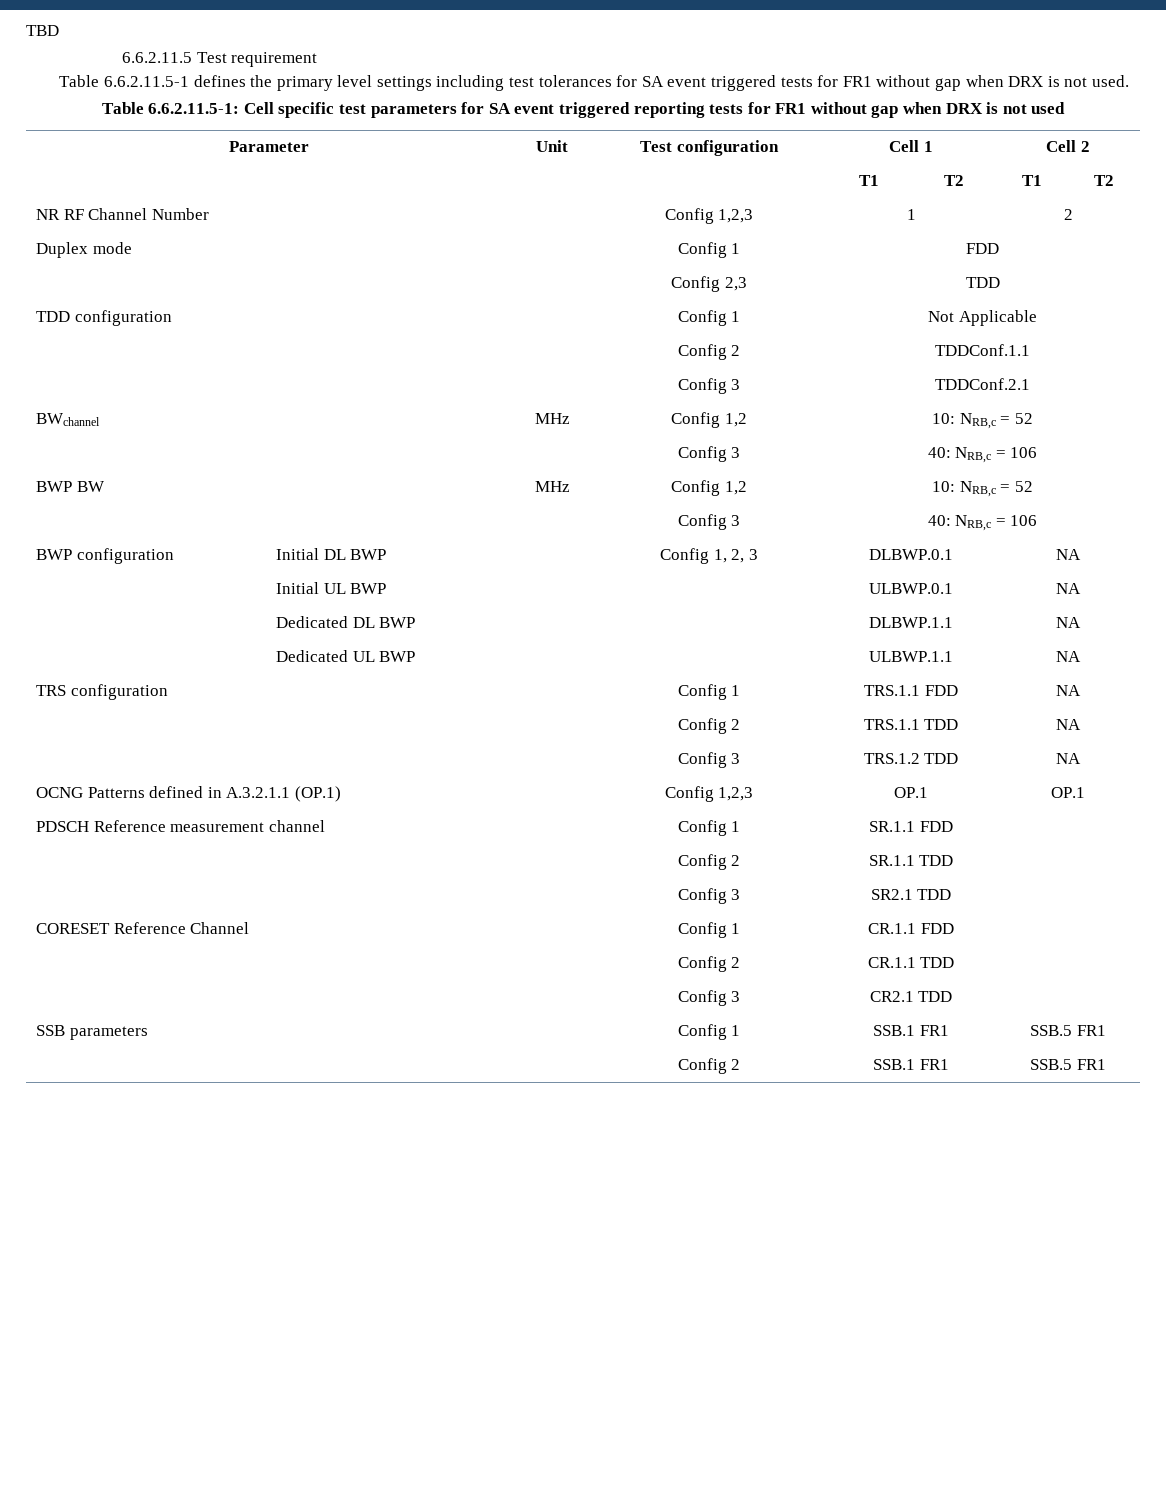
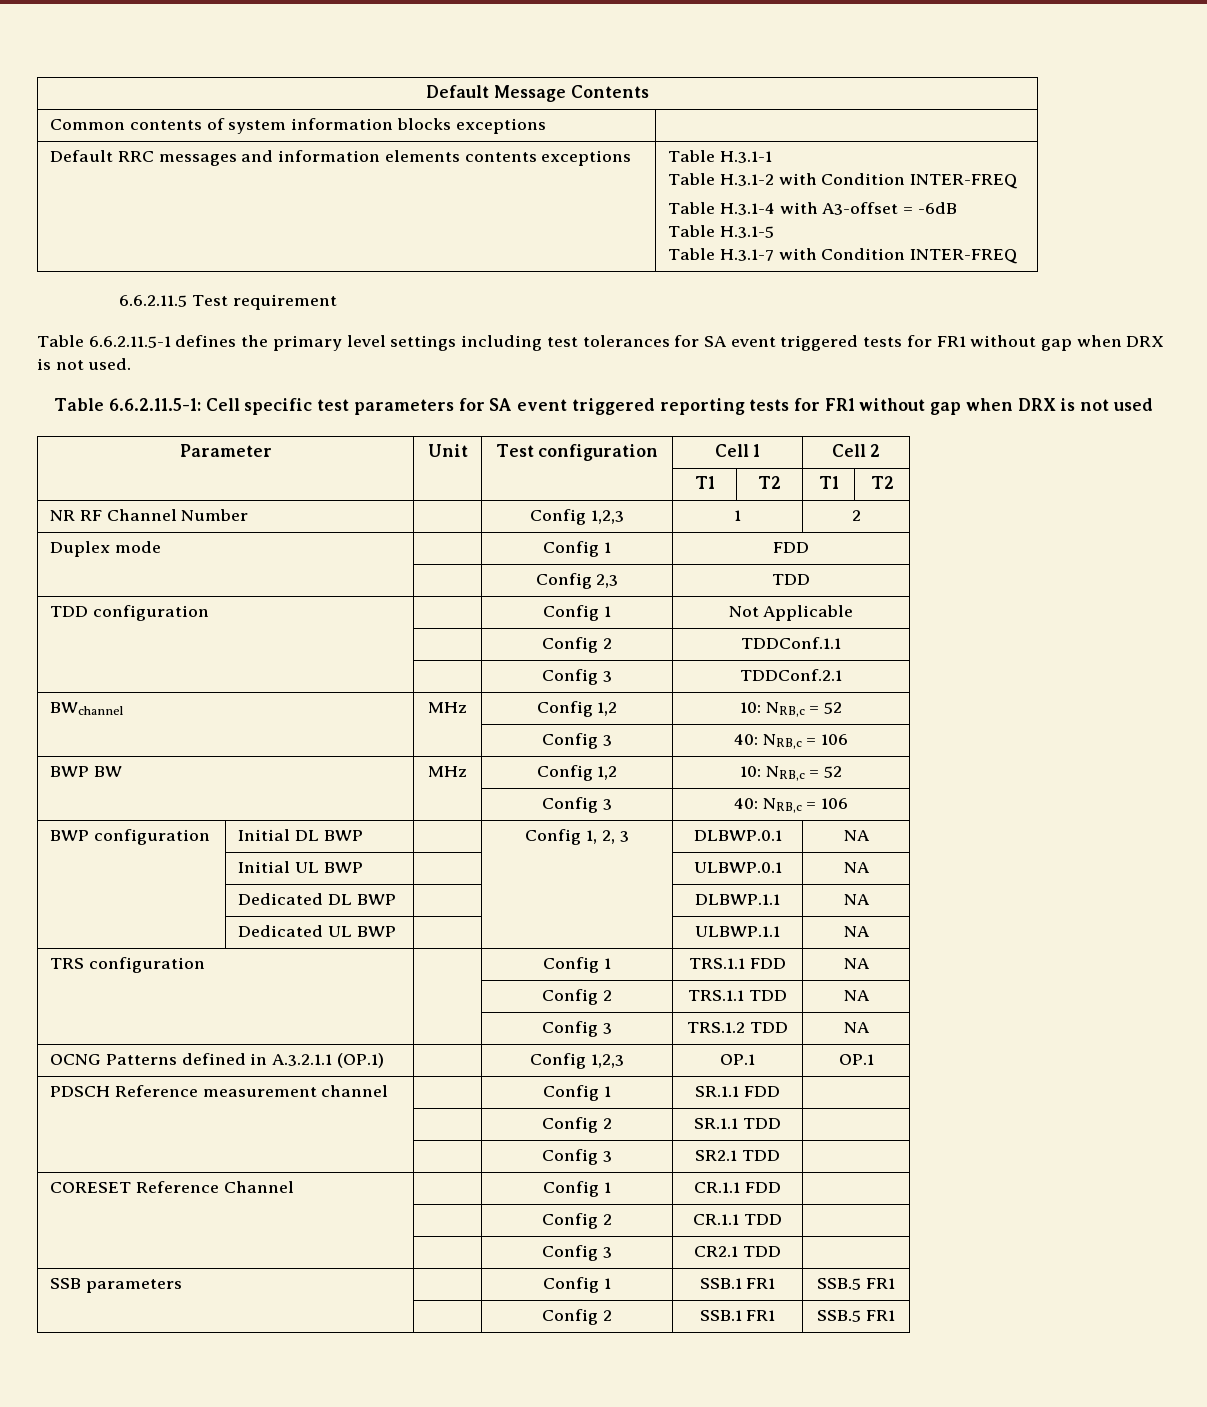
- TBD
+ Default Message Contents
+ Common contents of system information blocks exceptions |
+ Default RRC messages and information elements contents exceptions | Table H.3.1-1
+ Table H.3.1-2 with Condition INTER-FREQ
+ Table H.3.1-4 with A3-offset = -6dB
+ Table H.3.1-5
+ Table H.3.1-7 with Condition INTER-FREQ

